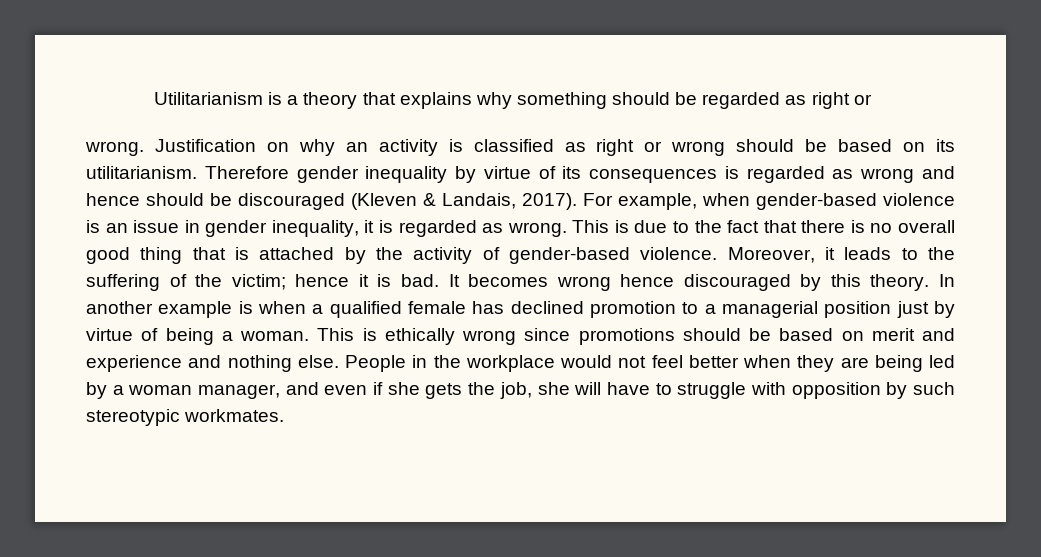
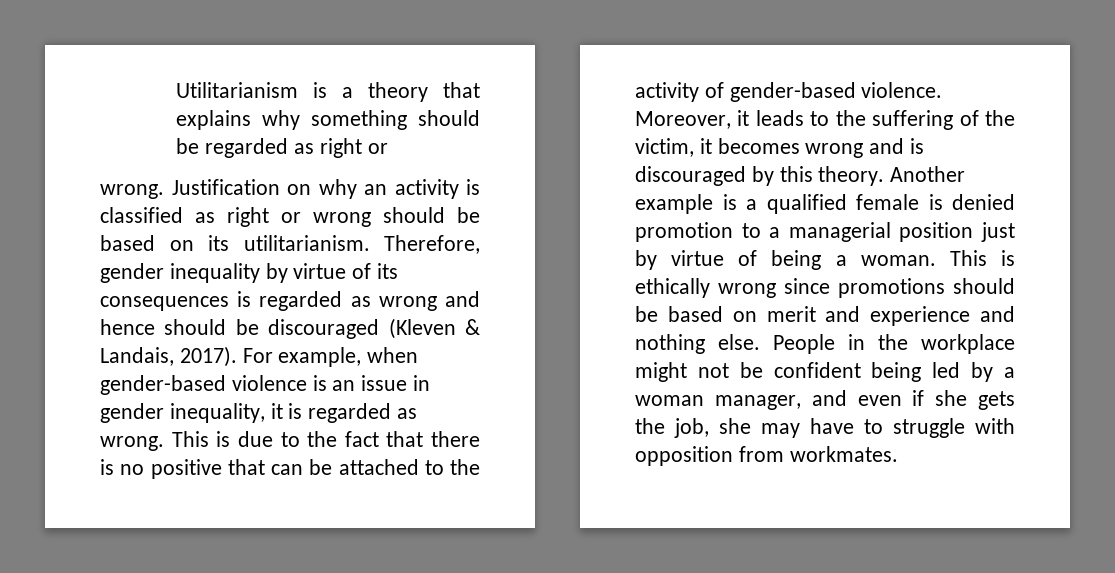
- Therefore gender inequality by virtue of its consequences is regarded as wrong and hence should be discouraged (Kleven & Landais, 2017).
+ Therefore, gender inequality by virtue of its consequences is regarded as wrong and hence should be discouraged (Kleven & Landais, 2017).
- This is due to the fact that there is no overall good thing that is attached by the activity of gender-based violence.
+ This is due to the fact that there is no positive that can be attached to the activity of gender-based violence.
- Moreover, it leads to the suffering of the victim; hence it is bad. It becomes wrong hence discouraged by this theory.
+ Moreover, it leads to the suffering of the victim, it becomes wrong and is discouraged by this theory.
- In another example is when a qualified female has declined promotion to a managerial position just by virtue of being a woman.
+ Another example is a qualified female is denied promotion to a managerial position just by virtue of being a woman.
- People in the workplace would not feel better when they are being led by a woman manager, and even if she gets the job, she will have to struggle with opposition by such stereotypic workmates.
+ People in the workplace might not be confident being led by a woman manager, and even if she gets the job, she may have to struggle with opposition from workmates.

